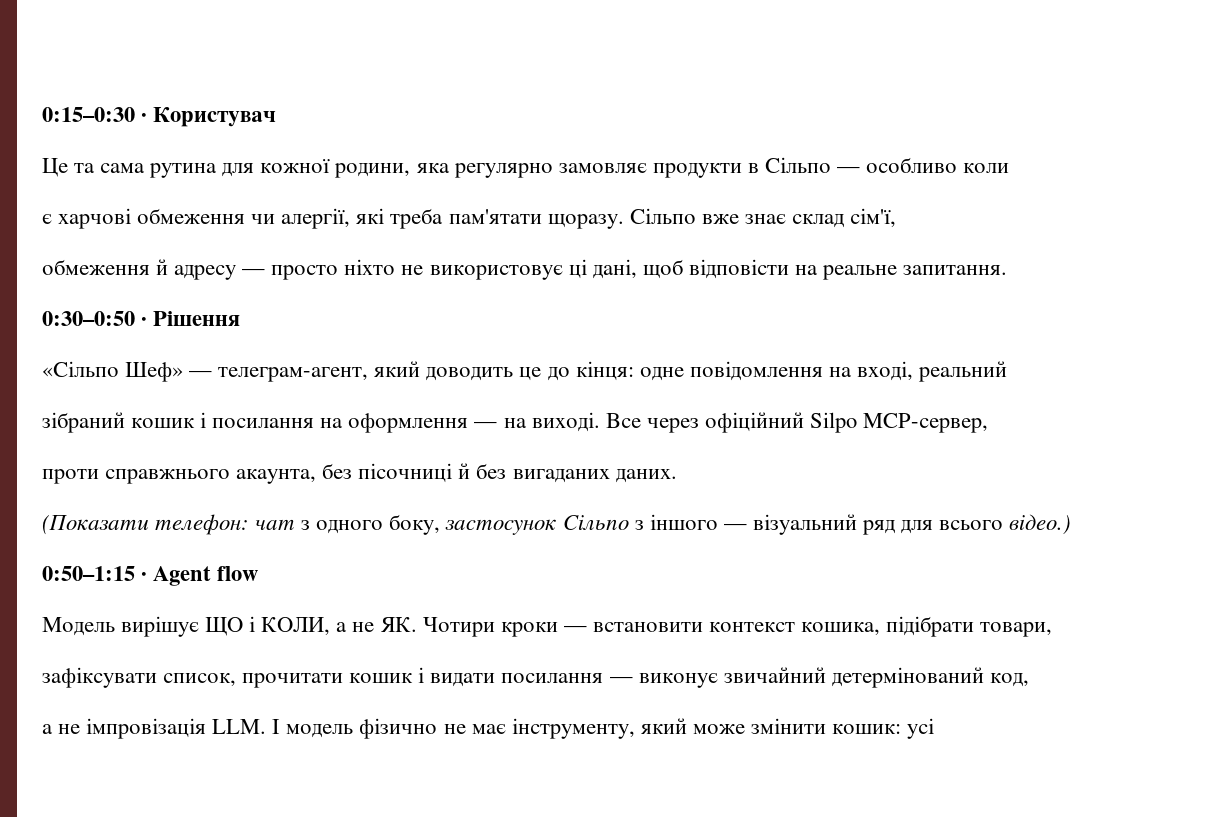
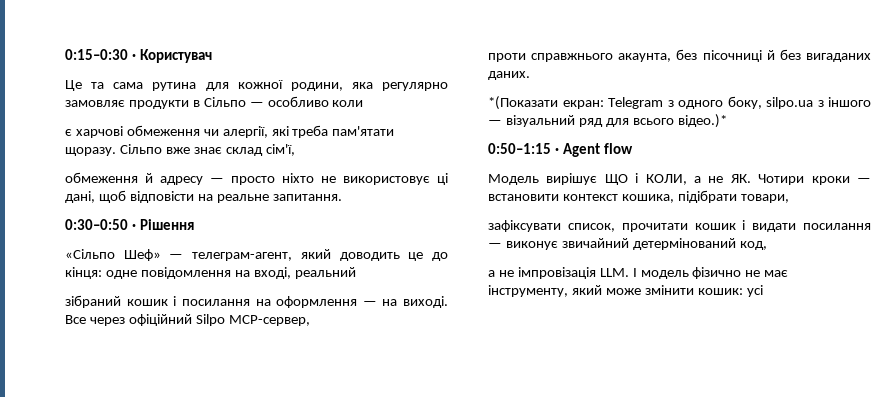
- (Показати телефон: чат з одного боку, застосунок Сільпо з іншого — візуальний ряд для всього відео.)
+ *(Показати екран: Telegram з одного боку, silpo.ua з іншого — візуальний ряд для всього відео.)*

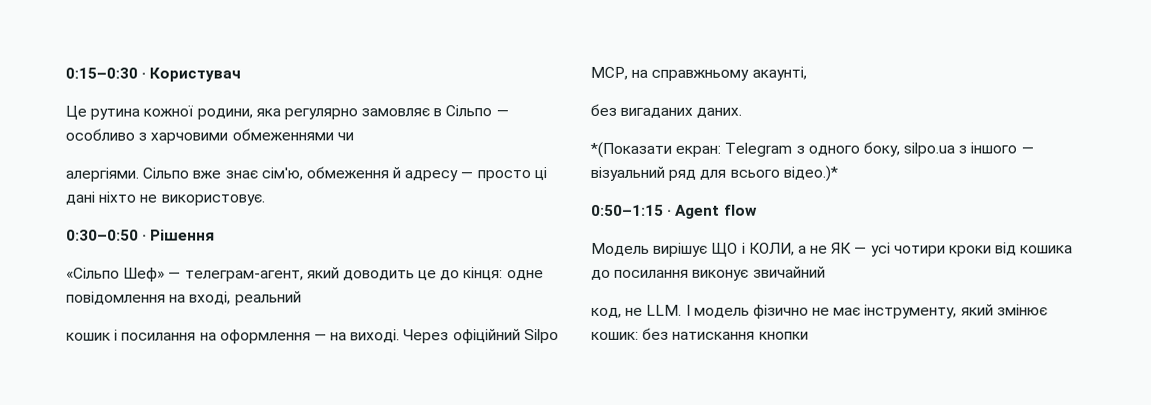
- Це та сама рутина для кожної родини, яка регулярно замовляє продукти в Сільпо — особливо коли
- є харчові обмеження чи алергії, які треба пам'ятати щоразу.
+ Це рутина кожної родини, яка регулярно замовляє в Сільпо — особливо з харчовими обмеженнями чи
+ алергіями.
- Сільпо вже знає склад сім'ї,
- обмеження й адресу — просто ніхто не використовує ці дані, щоб відповісти на реальне запитання.
+ Сільпо вже знає сім'ю, обмеження й адресу — просто ці дані ніхто не використовує.
- зібраний кошик і посилання на оформлення — на виході.
+ кошик і посилання на оформлення — на виході.
- Все через офіційний Silpo MCP-сервер,
- проти справжнього акаунта, без пісочниці й без вигаданих даних.
+ Через офіційний Silpo MCP, на справжньому акаунті,
+ без вигаданих даних.
- Модель вирішує ЩО і КОЛИ, а не ЯК. Чотири кроки — встановити контекст кошика, підібрати товари,
- зафіксувати список, прочитати кошик і видати посилання — виконує звичайний детермінований код,
- а не імпровізація LLM. І модель фізично не має інструменту, який може змінити кошик: усі
+ Модель вирішує ЩО і КОЛИ, а не ЯК — усі чотири кроки від кошика до посилання виконує звичайний
+ код, не LLM. І модель фізично не має інструменту, який змінює кошик: без натискання кнопки

